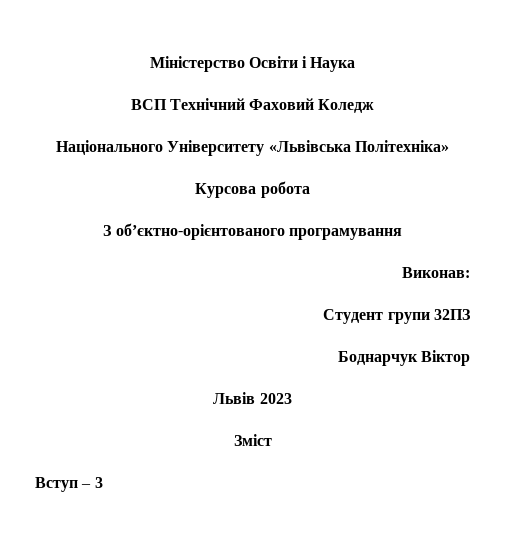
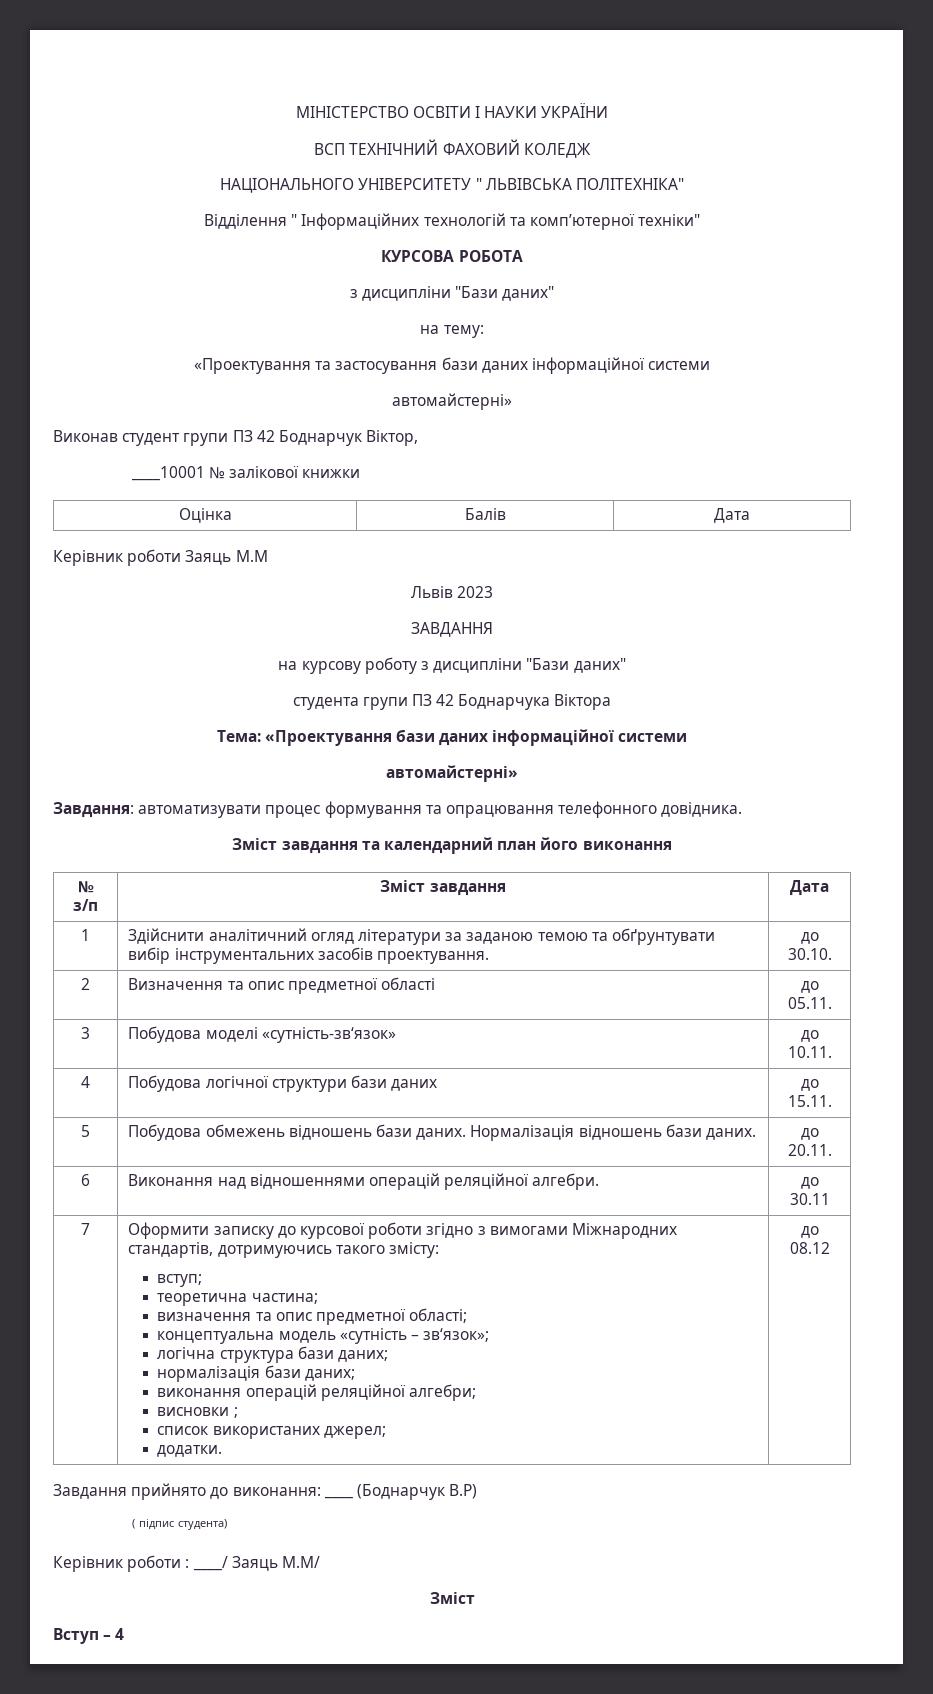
- Міністерство Освіти і Наука
- ВСП Технічний Фаховий Коледж
- Національного Університету «Львівська Політехніка»
- Курсова робота
- З об’єктно-орієнтованого програмування
- Виконав:
- Студент групи 32ПЗ
- Боднарчук Віктор
+ МІНІСТЕРСТВО ОСВІТИ І НАУКИ УКРАЇНИ
+ ВСП ТЕХНІЧНИЙ ФАХОВИЙ КОЛЕДЖ
+ НАЦІОНАЛЬНОГО УНІВЕРСИТЕТУ " ЛЬВІВСЬКА ПОЛІТЕХНІКА"
+ Відділення " Інформаційних технологій та комп’ютерної техніки"
+ КУРСОВА РОБОТА
+ з дисципліни "Бази даних"
+ на тему:
+ «Проектування та застосування бази даних інформаційної системи
+ автомайстерні»
+ Виконав студент групи ПЗ 42 Боднарчук Віктор,
+ ____10001 № залікової книжки
+ Оцінка | Балів | Дата
+ Керівник роботи Заяць М.М
  Львів 2023
+ ЗАВДАННЯ
+ на курсову роботу з дисципліни "Бази даних"
+ студента групи ПЗ 42 Боднарчука Віктора
+ Тема: «Проектування бази даних інформаційної системи
+ автомайстерні»
+ Завдання: автоматизувати процес формування та опрацювання телефонного довідника.
+ Зміст завдання та календарний план його виконання
+ № з/п | Зміст завдання | Дата
+ 1 | Здійснити аналітичний огляд літератури за заданою темою та обґрунтувати вибір інструментальних засобів проектування. | до 30.10.
+ 2 | Визначення та опис предметної області | до 05.11.
+ 3 | Побудова моделі «сутність-зв‘язок» | до 10.11.
+ 4 | Побудова логічної структури бази даних | до 15.11.
+ 5 | Побудова обмежень відношень бази даних. Нормалізація відношень бази даних. | до 20.11.
+ 6 | Виконання над відношеннями операцій реляційної алгебри. | до 30.11
+ 7 | Оформити записку до курсової роботи згідно з вимогами Міжнародних стандартів, дотримуючись такого змісту:
+ вступ;
+ теоретична частина;
+ визначення та опис предметної області;
+ концептуальна модель «сутність – зв‘язок»;
+ логічна структура бази даних;
+ нормалізація бази даних;
+ виконання операцій реляційної алгебри;
+ висновки ;
+ список використаних джерел;
+ додатки. | до 08.12
+ Завдання прийнято до виконання: ____ (Боднарчук В.Р)
+ ( підпис студента)
+ Керівник роботи : ____/ Заяць М.М/
- Вступ – 3
+ Вступ – 4

